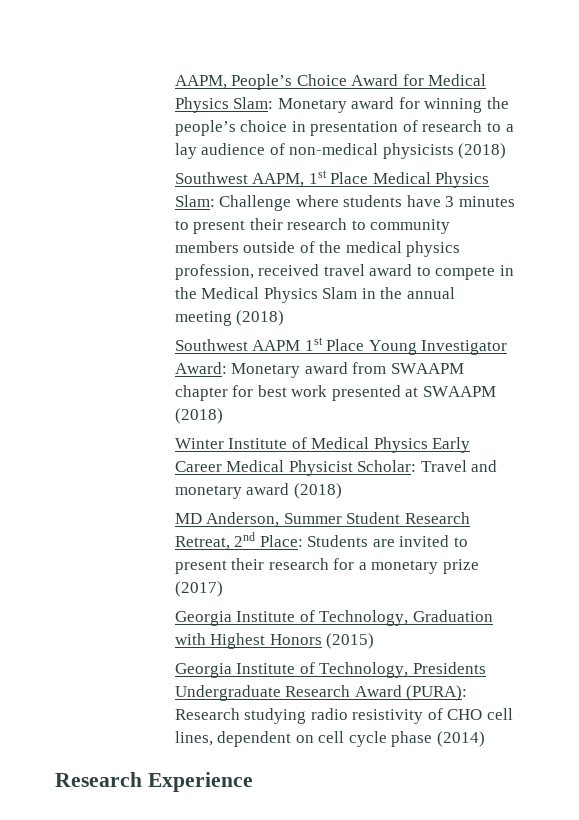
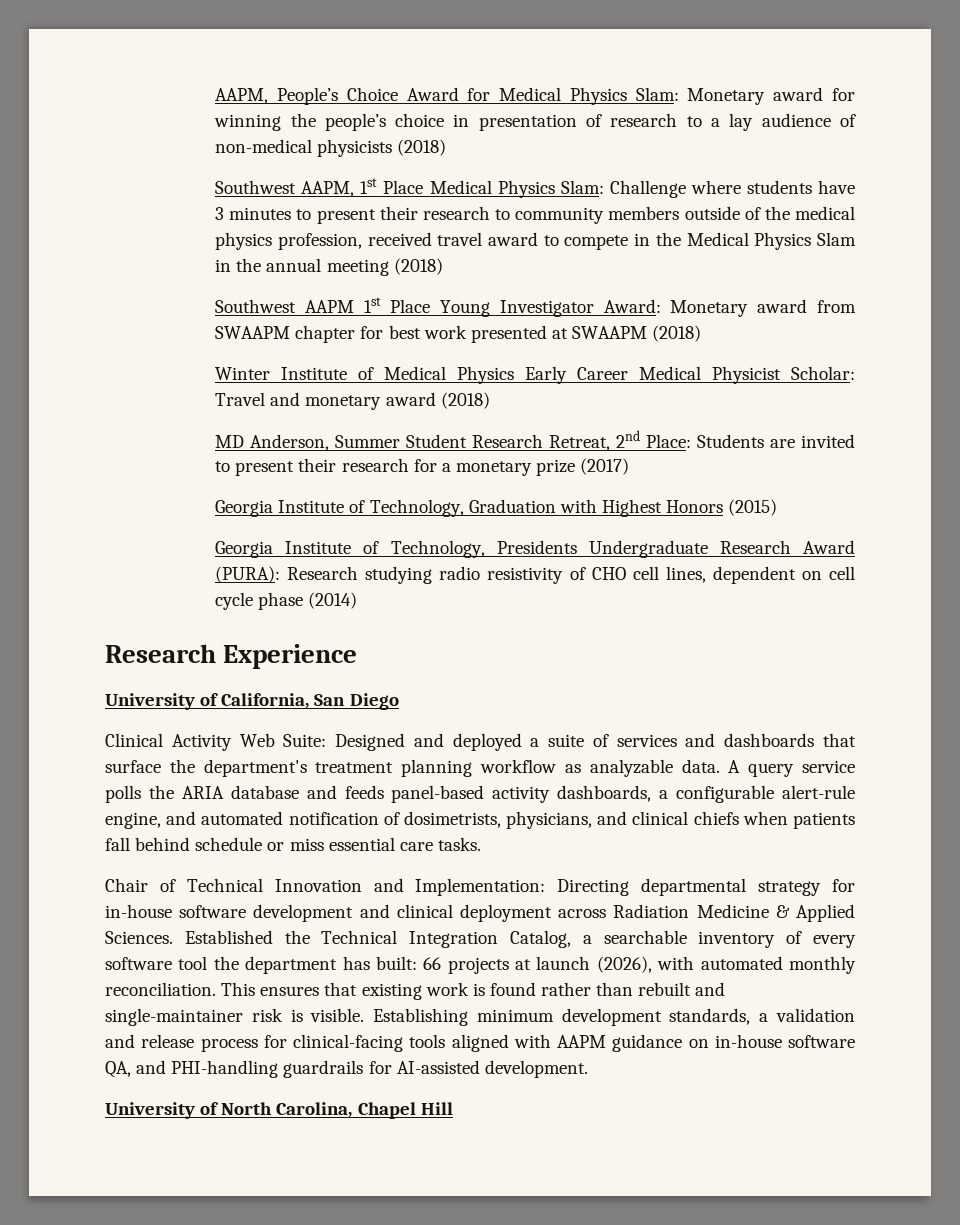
+ University of California, San Diego
+ Clinical Activity Web Suite: Designed and deployed a suite of services and dashboards that surface the department's treatment planning workflow as analyzable data. A query service polls the ARIA database and feeds panel-based activity dashboards, a configurable alert-rule engine, and automated notification of dosimetrists, physicians, and clinical chiefs when patients fall behind schedule or miss essential care tasks.
+ Chair of Technical Innovation and Implementation: Directing departmental strategy for in-house software development and clinical deployment across Radiation Medicine & Applied Sciences. Established the Technical Integration Catalog, a searchable inventory of every software tool the department has built: 66 projects at launch (2026), with automated monthly reconciliation. This ensures that existing work is found rather than rebuilt and single-maintainer risk is visible. Establishing minimum development standards, a validation and release process for clinical-facing tools aligned with AAPM guidance on in-house software QA, and PHI-handling guardrails for AI-assisted development.
+ University of North Carolina, Chapel Hill

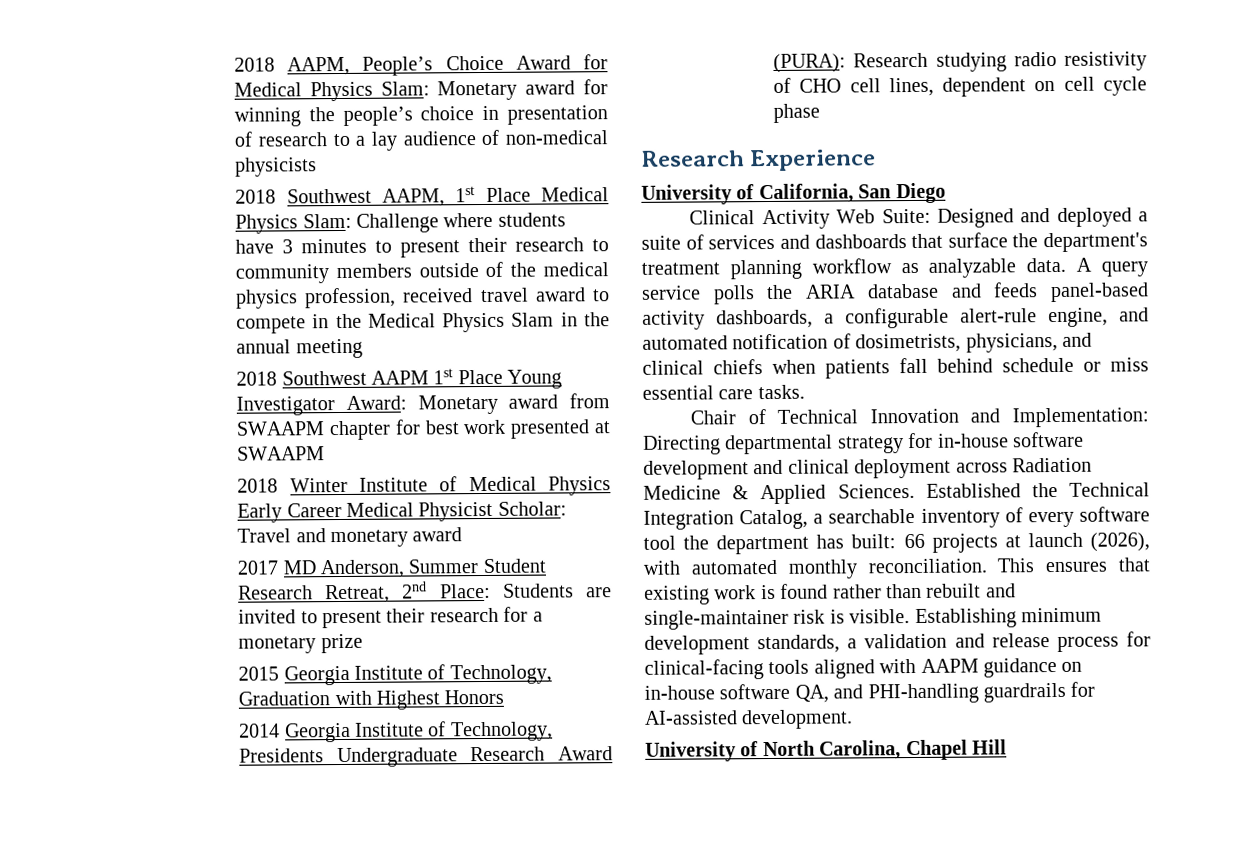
- AAPM, People’s Choice Award for Medical Physics Slam:
+ 2018 AAPM, People’s Choice Award for Medical Physics Slam:
- Monetary award for winning the people’s choice in presentation of research to a lay audience of non-medical physicists (2018)
- Southwest AAPM, 1st Place Medical Physics Slam:
+ Monetary award for winning the people’s choice in presentation of research to a lay audience of non-medical physicists
+ 2018 Southwest AAPM, 1st Place Medical Physics Slam:
- Challenge where students have 3 minutes to present their research to community members outside of the medical physics profession, received travel award to compete in the Medical Physics Slam in the annual meeting (2018)
- Southwest AAPM 1st Place Young Investigator Award:
+ Challenge where students have 3 minutes to present their research to community members outside of the medical physics profession, received travel award to compete in the Medical Physics Slam in the annual meeting
+ 2018 Southwest AAPM 1st Place Young Investigator Award:
- Monetary award from SWAAPM chapter for best work presented at SWAAPM (2018)
- Winter Institute of Medical Physics Early Career Medical Physicist Scholar:
+ Monetary award from SWAAPM chapter for best work presented at SWAAPM
+ 2018 Winter Institute of Medical Physics Early Career Medical Physicist Scholar:
- Travel and monetary award (2018)
- MD Anderson, Summer Student Research Retreat, 2nd Place:
+ Travel and monetary award
+ 2017 MD Anderson, Summer Student Research Retreat, 2nd Place:
- Students are invited to present their research for a monetary prize (2017)
- Georgia Institute of Technology, Graduation with Highest Honors (2015)
- Georgia Institute of Technology, Presidents Undergraduate Research Award (PURA):
+ Students are invited to present their research for a monetary prize
+ 2015 Georgia Institute of Technology, Graduation with Highest Honors
+ 2014 Georgia Institute of Technology, Presidents Undergraduate Research Award (PURA):
- Research studying radio resistivity of CHO cell lines, dependent on cell cycle phase (2014)
+ Research studying radio resistivity of CHO cell lines, dependent on cell cycle phase

